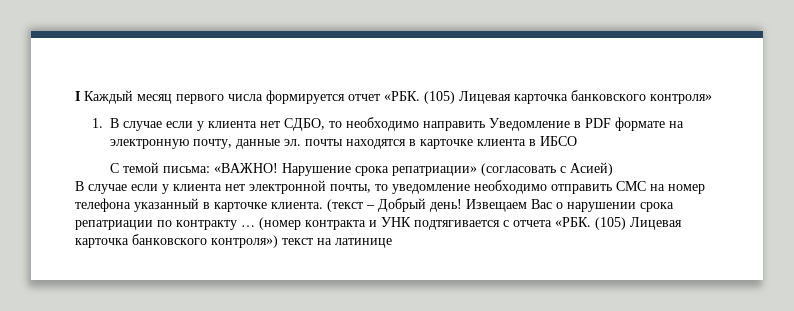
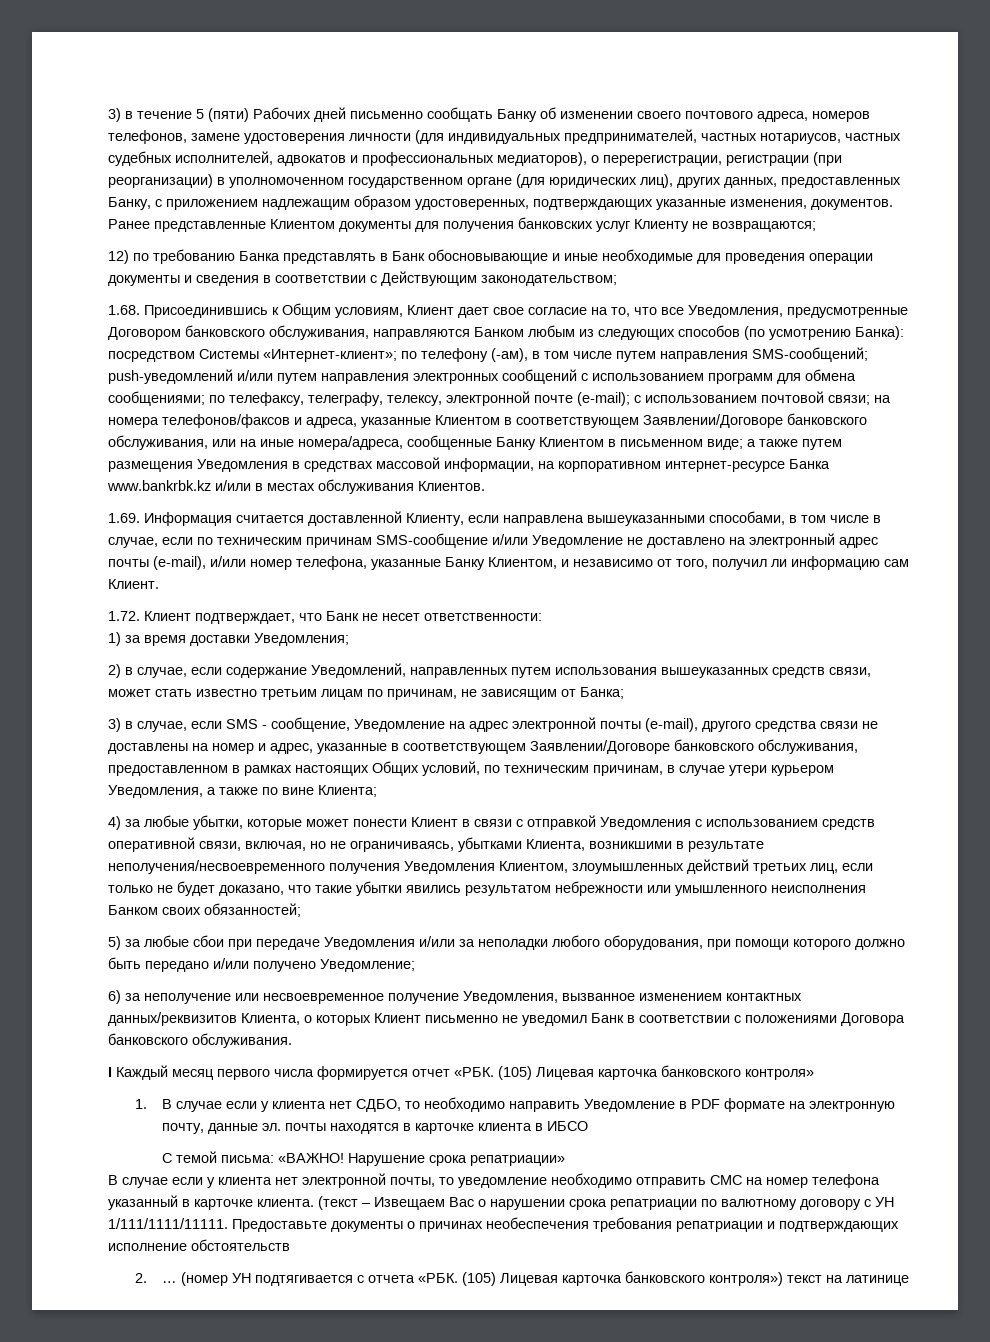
+ 3) в течение 5 (пяти) Рабочих дней письменно сообщать Банку об изменении своего почтового адреса, номеров телефонов, замене удостоверения личности (для индивидуальных предпринимателей, частных нотариусов, частных судебных исполнителей, адвокатов и профессиональных медиаторов), о перерегистрации, регистрации (при реорганизации) в уполномоченном государственном органе (для юридических лиц), других данных, предоставленных Банку, с приложением надлежащим образом удостоверенных, подтверждающих указанные изменения, документов. Ранее представленные Клиентом документы для получения банковских услуг Клиенту не возвращаются;
+ 12) по требованию Банка представлять в Банк обосновывающие и иные необходимые для проведения операции документы и сведения в соответствии с Действующим законодательством;
+ 1.68. Присоединившись к Общим условиям, Клиент дает свое согласие на то, что все Уведомления, предусмотренные Договором банковского обслуживания, направляются Банком любым из следующих способов (по усмотрению Банка): посредством Системы «Интернет-клиент»; по телефону (-ам), в том числе путем направления SMS-сообщений; push-уведомлений и/или путем направления электронных сообщений с использованием программ для обмена сообщениями; по телефаксу, телеграфу, телексу, электронной почте (e-mail); с использованием почтовой связи; на номера телефонов/факсов и адреса, указанные Клиентом в соответствующем Заявлении/Договоре банковского обслуживания, или на иные номера/адреса, сообщенные Банку Клиентом в письменном виде; а также путем размещения Уведомления в средствах массовой информации, на корпоративном интернет-ресурсе Банка www.bankrbk.kz и/или в местах обслуживания Клиентов.
+ 1.69. Информация считается доставленной Клиенту, если направлена вышеуказанными способами, в том числе в случае, если по техническим причинам SMS-сообщение и/или Уведомление не доставлено на электронный адрес почты (e-mail), и/или номер телефона, указанные Банку Клиентом, и независимо от того, получил ли информацию сам Клиент.
+ 1.72. Клиент подтверждает, что Банк не несет ответственности:
+ 1) за время доставки Уведомления;
+ 2) в случае, если содержание Уведомлений, направленных путем использования вышеуказанных средств связи, может стать известно третьим лицам по причинам, не зависящим от Банка;
+ 3) в случае, если SMS - сообщение, Уведомление на адрес электронной почты (e-mail), другого средства связи не доставлены на номер и адрес, указанные в соответствующем Заявлении/Договоре банковского обслуживания, предоставленном в рамках настоящих Общих условий, по техническим причинам, в случае утери курьером Уведомления, а также по вине Клиента;
+ 4) за любые убытки, которые может понести Клиент в связи с отправкой Уведомления с использованием средств оперативной связи, включая, но не ограничиваясь, убытками Клиента, возникшими в результате неполучения/несвоевременного получения Уведомления Клиентом, злоумышленных действий третьих лиц, если только не будет доказано, что такие убытки явились результатом небрежности или умышленного неисполнения Банком своих обязанностей;
+ 5) за любые сбои при передаче Уведомления и/или за неполадки любого оборудования, при помощи которого должно быть передано и/или получено Уведомление;
+ 6) за неполучение или несвоевременное получение Уведомления, вызванное изменением контактных данных/реквизитов Клиента, о которых Клиент письменно не уведомил Банк в соответствии с положениями Договора банковского обслуживания.
- Нарушение срока репатриации» (согласовать с Асией)
+ Нарушение срока репатриации»
- (текст – Добрый день! Извещаем Вас о нарушении срока репатриации по контракту … (номер контракта и УНК подтягивается с отчета «РБК. (105) Лицевая карточка банковского контроля») текст на латинице
+ (текст – Извещаем Вас о нарушении срока репатриации по валютному договору с УН 1/111/1111/11111. Предоставьте документы о причинах необеспечения требования репатриации и подтверждающих исполнение обстоятельств
+ 2. … (номер УН подтягивается с отчета «РБК. (105) Лицевая карточка банковского контроля») текст на латинице

